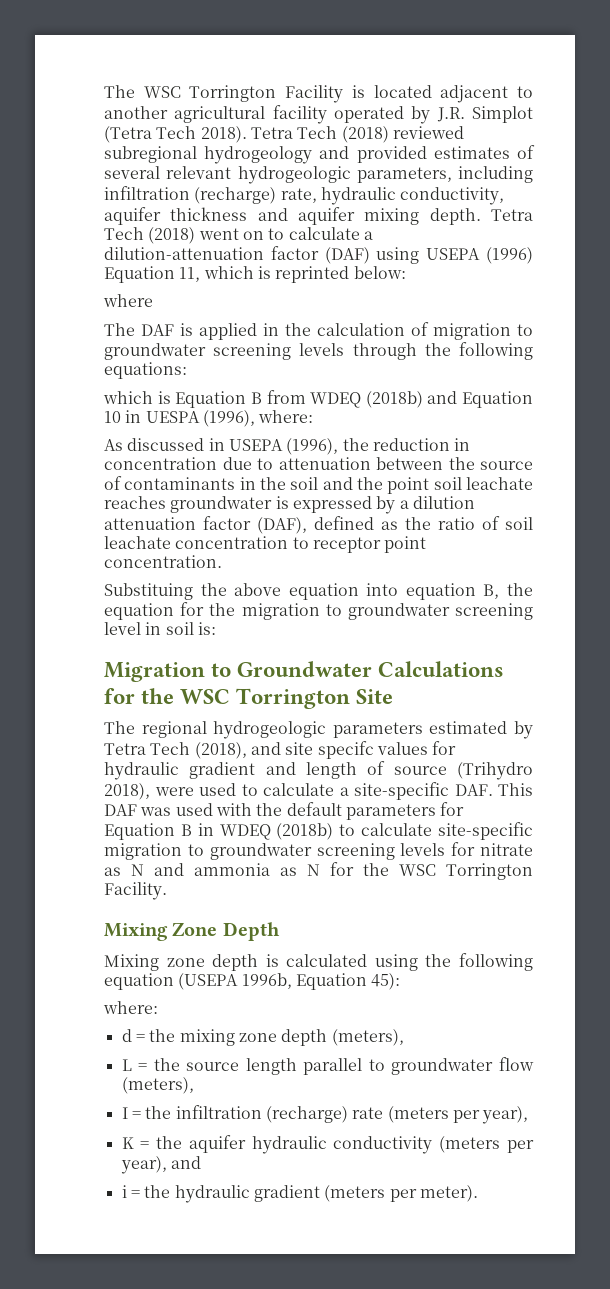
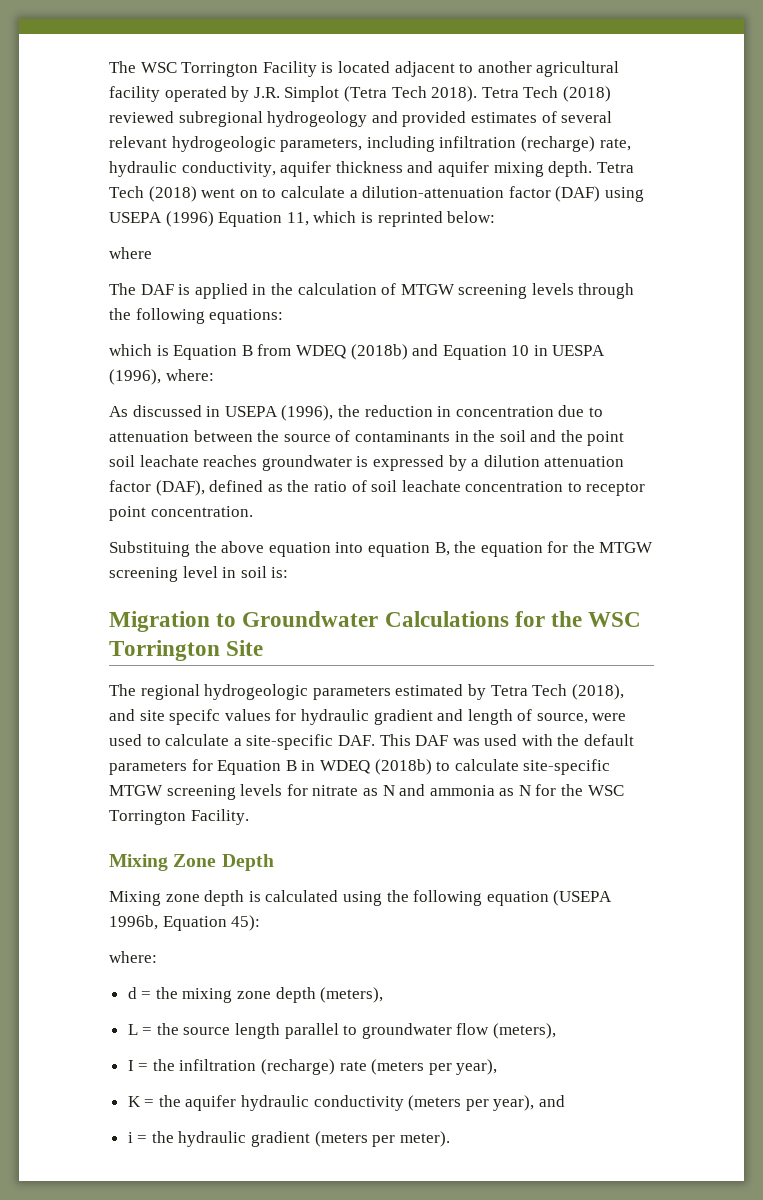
- The DAF is applied in the calculation of migration to groundwater screening levels through the following equations:
+ The DAF is applied in the calculation of MTGW screening levels through the following equations:
- Substituing the above equation into equation B, the equation for the migration to groundwater screening level in soil is:
+ Substituing the above equation into equation B, the equation for the MTGW screening level in soil is:
- The regional hydrogeologic parameters estimated by Tetra Tech (2018), and site specifc values for hydraulic gradient and length of source (Trihydro 2018), were used to calculate a site-specific DAF. This DAF was used with the default parameters for Equation B in WDEQ (2018b) to calculate site-specific migration to groundwater screening levels for nitrate as N and ammonia as N for the WSC Torrington Facility.
+ The regional hydrogeologic parameters estimated by Tetra Tech (2018), and site specifc values for hydraulic gradient and length of source, were used to calculate a site-specific DAF. This DAF was used with the default parameters for Equation B in WDEQ (2018b) to calculate site-specific MTGW screening levels for nitrate as N and ammonia as N for the WSC Torrington Facility.

